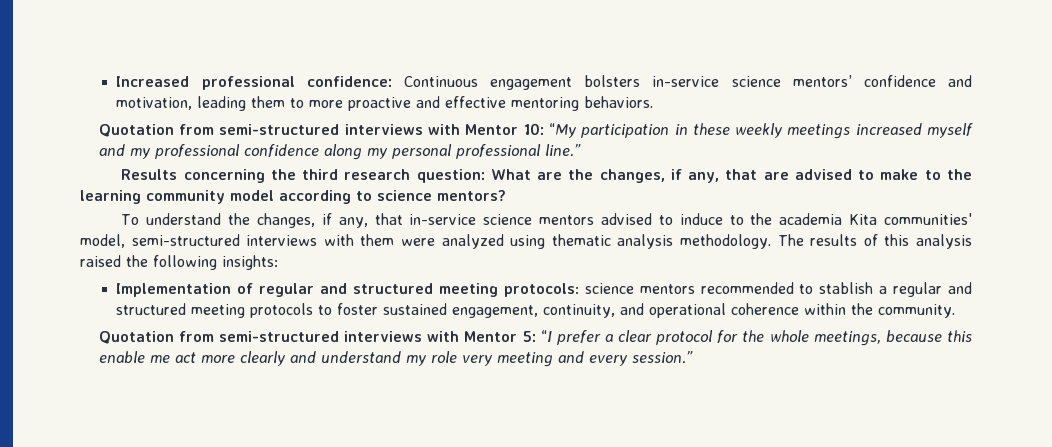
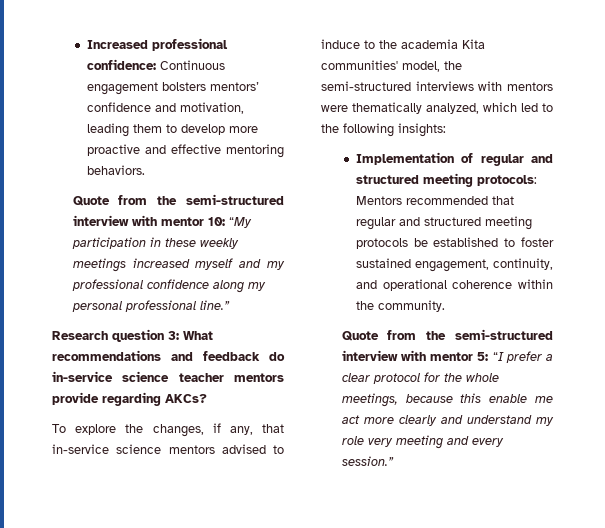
- Increased professional confidence: Continuous engagement bolsters in-service science mentors’ confidence and motivation, leading them to more proactive and effective mentoring behaviors.
+ Increased professional confidence: Continuous engagement bolsters mentors’ confidence and motivation, leading them to develop more proactive and effective mentoring behaviors.
- Quotation from semi-structured interviews with Mentor 10: “My participation in these weekly meetings increased myself and my professional confidence along my personal professional line.”
+ Quote from the semi-structured interview with mentor 10: “My participation in these weekly meetings increased myself and my professional confidence along my personal professional line.”
- Results concerning the third research question: What are the changes, if any, that are advised to make to the learning community model according to science mentors?
+ Research question 3: What recommendations and feedback do in-service science teacher mentors provide regarding AKCs?
- To understand the changes, if any, that in-service science mentors advised to induce to the academia Kita communities' model, semi-structured interviews with them were analyzed using thematic analysis methodology. The results of this analysis raised the following insights:
+ To explore the changes, if any, that in-service science mentors advised to induce to the academia Kita communities' model, the semi-structured interviews with mentors were thematically analyzed, which led to the following insights:
- Implementation of regular and structured meeting protocols: science mentors recommended to stablish a regular and structured meeting protocols to foster sustained engagement, continuity, and operational coherence within the community.
+ Implementation of regular and structured meeting protocols: Mentors recommended that regular and structured meeting protocols be established to foster sustained engagement, continuity, and operational coherence within the community.
- Quotation from semi-structured interviews with Mentor 5: “I prefer a clear protocol for the whole meetings, because this enable me act more clearly and understand my role very meeting and every session.”
+ Quote from the semi-structured interview with mentor 5: “I prefer a clear protocol for the whole meetings, because this enable me act more clearly and understand my role very meeting and every session.”

